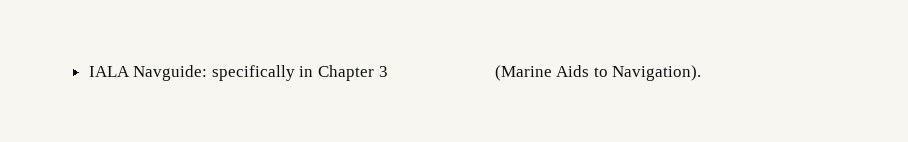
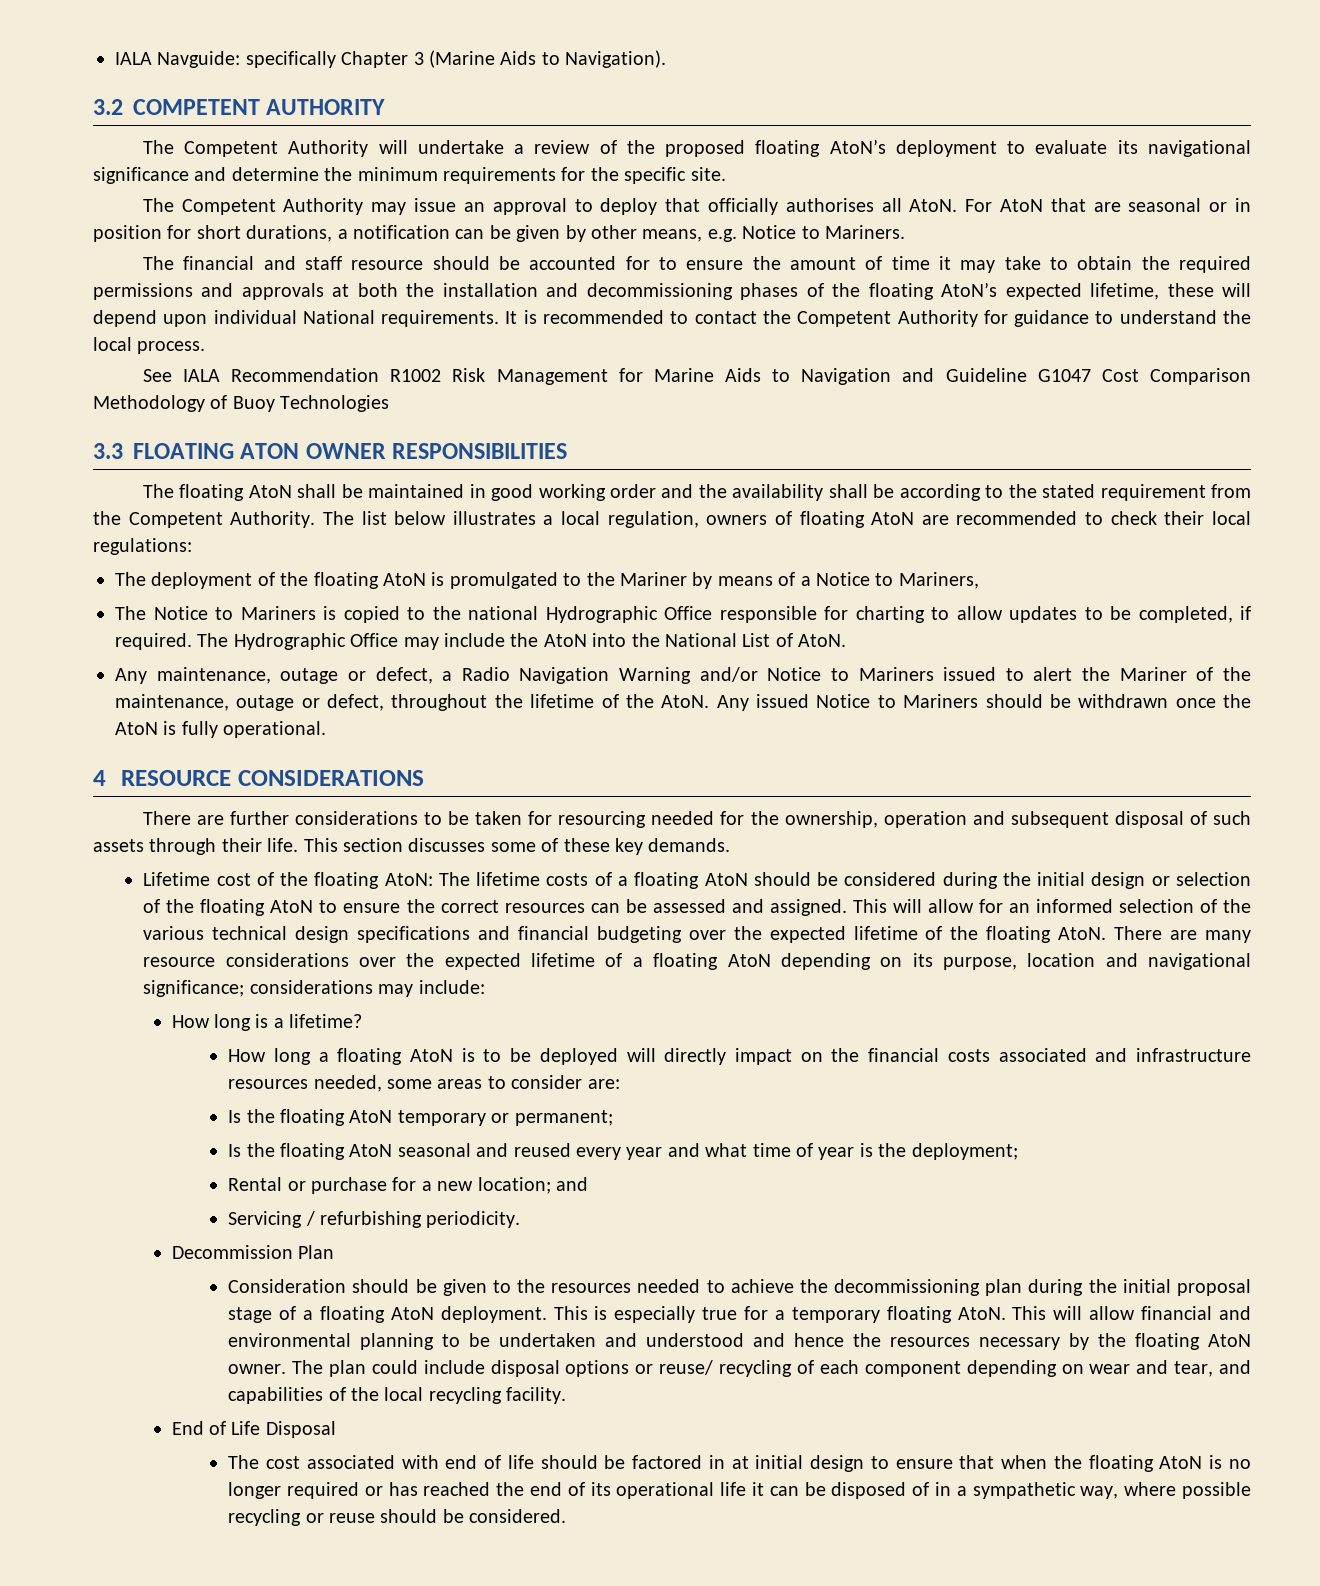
- IALA Navguide: specifically in Chapter 3 (Marine Aids to Navigation).
+ IALA Navguide: specifically Chapter 3 (Marine Aids to Navigation).
+ 3.2 COMPETENT AUTHORITY
+ The Competent Authority will undertake a review of the proposed floating AtoN’s deployment to evaluate its navigational significance and determine the minimum requirements for the specific site.
+ The Competent Authority may issue an approval to deploy that officially authorises all AtoN. For AtoN that are seasonal or in position for short durations, a notification can be given by other means, e.g. Notice to Mariners.
+ The financial and staff resource should be accounted for to ensure the amount of time it may take to obtain the required permissions and approvals at both the installation and decommissioning phases of the floating AtoN’s expected lifetime, these will depend upon individual National requirements. It is recommended to contact the Competent Authority for guidance to understand the local process.
+ See IALA Recommendation R1002 Risk Management for Marine Aids to Navigation and Guideline G1047 Cost Comparison Methodology of Buoy Technologies
+ 3.3 FLOATING ATON OWNER RESPONSIBILITIES
+ The floating AtoN shall be maintained in good working order and the availability shall be according to the stated requirement from the Competent Authority. The list below illustrates a local regulation, owners of floating AtoN are recommended to check their local regulations:
+ The deployment of the floating AtoN is promulgated to the Mariner by means of a Notice to Mariners,
+ The Notice to Mariners is copied to the national Hydrographic Office responsible for charting to allow updates to be completed, if required. The Hydrographic Office may include the AtoN into the National List of AtoN.
+ Any maintenance, outage or defect, a Radio Navigation Warning and/or Notice to Mariners issued to alert the Mariner of the maintenance, outage or defect, throughout the lifetime of the AtoN. Any issued Notice to Mariners should be withdrawn once the AtoN is fully operational.
+ 4 RESOURCE CONSIDERATIONS
+ There are further considerations to be taken for resourcing needed for the ownership, operation and subsequent disposal of such assets through their life. This section discusses some of these key demands.
+ Lifetime cost of the floating AtoN: The lifetime costs of a floating AtoN should be considered during the initial design or selection of the floating AtoN to ensure the correct resources can be assessed and assigned. This will allow for an informed selection of the various technical design specifications and financial budgeting over the expected lifetime of the floating AtoN. There are many resource considerations over the expected lifetime of a floating AtoN depending on its purpose, location and navigational significance; considerations may include:
+ How long is a lifetime?
+ How long a floating AtoN is to be deployed will directly impact on the financial costs associated and infrastructure resources needed, some areas to consider are:
+ Is the floating AtoN temporary or permanent;
+ Is the floating AtoN seasonal and reused every year and what time of year is the deployment;
+ Rental or purchase for a new location; and
+ Servicing / refurbishing periodicity.
+ Decommission Plan
+ Consideration should be given to the resources needed to achieve the decommissioning plan during the initial proposal stage of a floating AtoN deployment. This is especially true for a temporary floating AtoN. This will allow financial and environmental planning to be undertaken and understood and hence the resources necessary by the floating AtoN owner. The plan could include disposal options or reuse/ recycling of each component depending on wear and tear, and capabilities of the local recycling facility.
+ End of Life Disposal
+ The cost associated with end of life should be factored in at initial design to ensure that when the floating AtoN is no longer required or has reached the end of its operational life it can be disposed of in a sympathetic way, where possible recycling or reuse should be considered.

